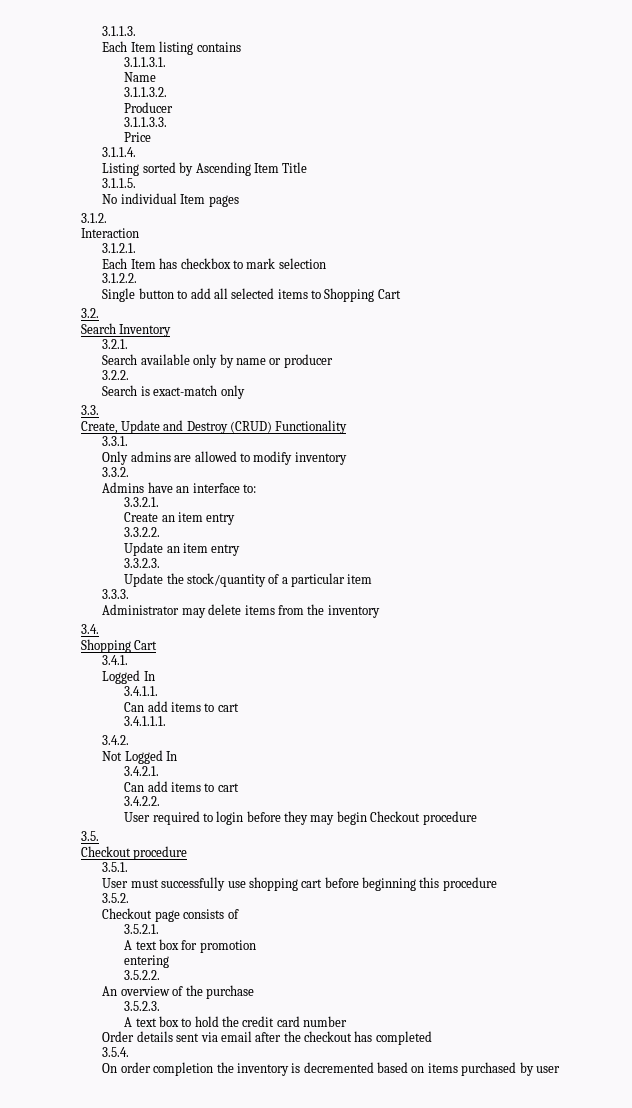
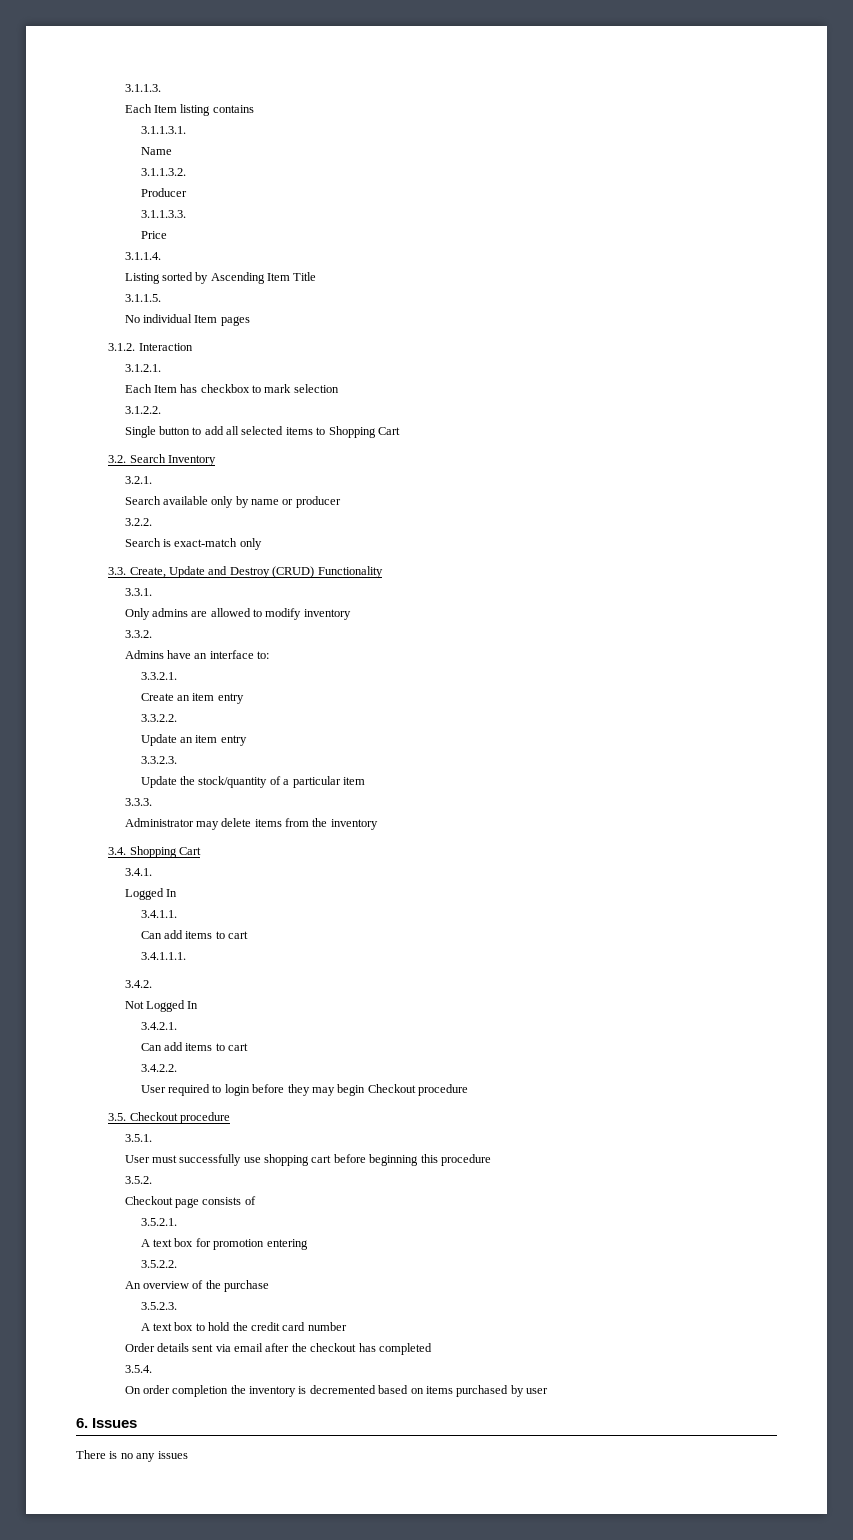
- 3.1.2.
- Interaction
+ 3.1.2. Interaction
- 3.2.
- Search Inventory
+ 3.2. Search Inventory
- 3.3.
- Create, Update and Destroy (CRUD) Functionality
+ 3.3. Create, Update and Destroy (CRUD) Functionality
- 3.4.
- Shopping Cart
+ 3.4. Shopping Cart
- 3.5.
- Checkout procedure
+ 3.5. Checkout procedure
- A text box for promotion
- entering
+ A text box for promotion entering
+ 6. Issues
+ There is no any issues

